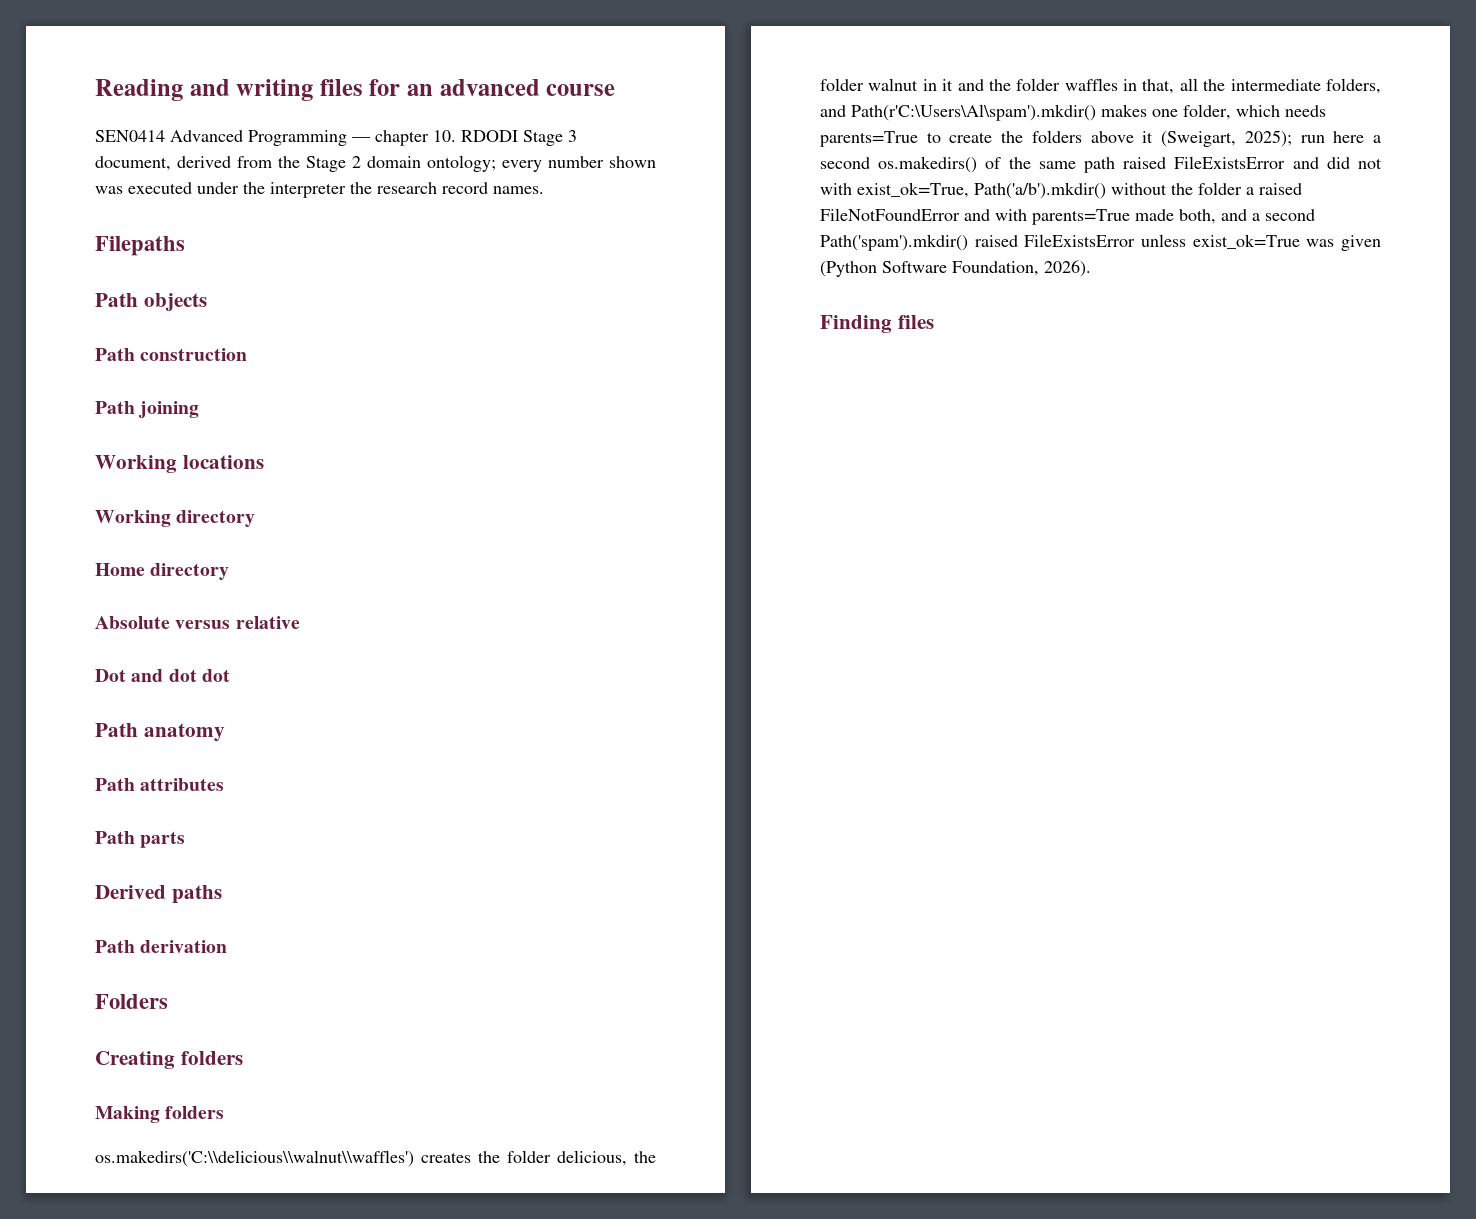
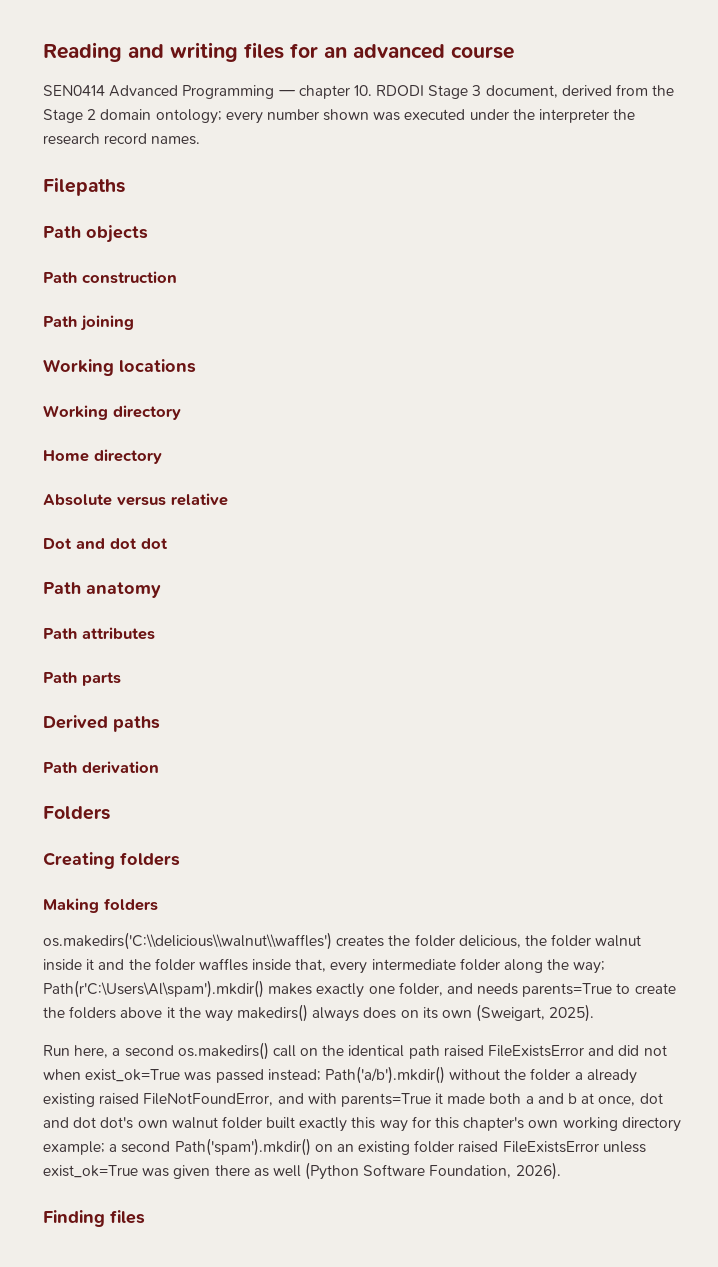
- os.makedirs('C:\\delicious\\walnut\\waffles') creates the folder delicious, the folder walnut in it and the folder waffles in that, all the intermediate folders, and Path(r'C:\Users\Al\spam').mkdir() makes one folder, which needs parents=True to create the folders above it (Sweigart, 2025); run here a second os.makedirs() of the same path raised FileExistsError and did not with exist_ok=True, Path('a/b').mkdir() without the folder a raised FileNotFoundError and with parents=True made both, and a second Path('spam').mkdir() raised FileExistsError unless exist_ok=True was given (Python Software Foundation, 2026).
+ os.makedirs('C:\\delicious\\walnut\\waffles') creates the folder delicious, the folder walnut inside it and the folder waffles inside that, every intermediate folder along the way; Path(r'C:\Users\Al\spam').mkdir() makes exactly one folder, and needs parents=True to create the folders above it the way makedirs() always does on its own (Sweigart, 2025).
+ Run here, a second os.makedirs() call on the identical path raised FileExistsError and did not when exist_ok=True was passed instead; Path('a/b').mkdir() without the folder a already existing raised FileNotFoundError, and with parents=True it made both a and b at once, dot and dot dot's own walnut folder built exactly this way for this chapter's own working directory example; a second Path('spam').mkdir() on an existing folder raised FileExistsError unless exist_ok=True was given there as well (Python Software Foundation, 2026).

